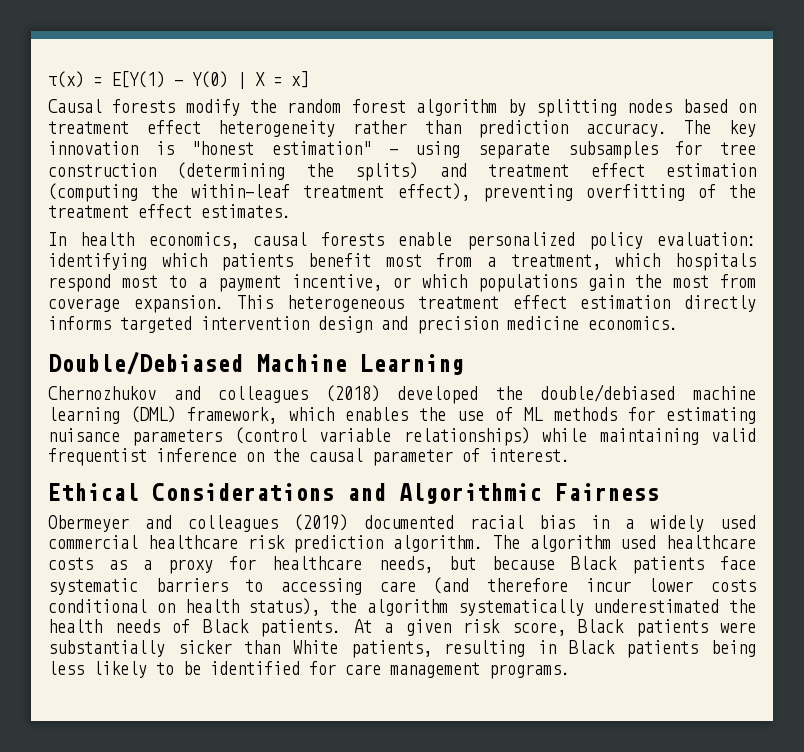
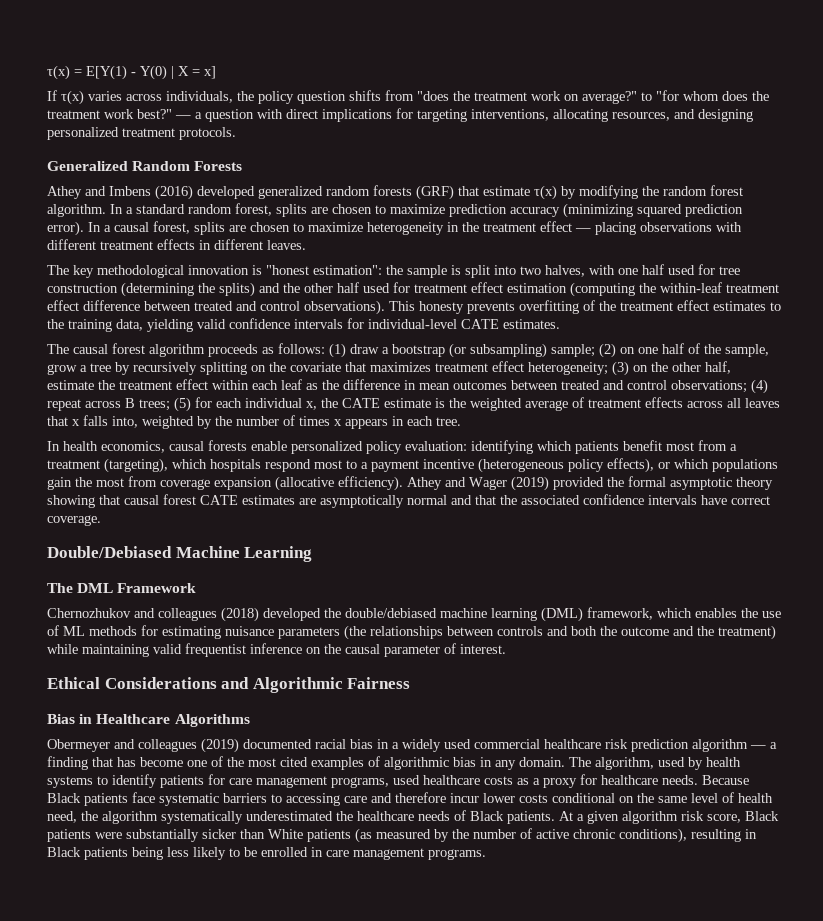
- Causal forests modify the random forest algorithm by splitting nodes based on treatment effect heterogeneity rather than prediction accuracy. The key innovation is "honest estimation" — using separate subsamples for tree construction (determining the splits) and treatment effect estimation (computing the within-leaf treatment effect), preventing overfitting of the treatment effect estimates.
+ If τ(x) varies across individuals, the policy question shifts from "does the treatment work on average?" to "for whom does the treatment work best?" — a question with direct implications for targeting interventions, allocating resources, and designing personalized treatment protocols.
+ Generalized Random Forests
+ Athey and Imbens (2016) developed generalized random forests (GRF) that estimate τ(x) by modifying the random forest algorithm. In a standard random forest, splits are chosen to maximize prediction accuracy (minimizing squared prediction error). In a causal forest, splits are chosen to maximize heterogeneity in the treatment effect — placing observations with different treatment effects in different leaves.
+ The key methodological innovation is "honest estimation": the sample is split into two halves, with one half used for tree construction (determining the splits) and the other half used for treatment effect estimation (computing the within-leaf treatment effect difference between treated and control observations). This honesty prevents overfitting of the treatment effect estimates to the training data, yielding valid confidence intervals for individual-level CATE estimates.
+ The causal forest algorithm proceeds as follows: (1) draw a bootstrap (or subsampling) sample; (2) on one half of the sample, grow a tree by recursively splitting on the covariate that maximizes treatment effect heterogeneity; (3) on the other half, estimate the treatment effect within each leaf as the difference in mean outcomes between treated and control observations; (4) repeat across B trees; (5) for each individual x, the CATE estimate is the weighted average of treatment effects across all leaves that x falls into, weighted by the number of times x appears in each tree.
- In health economics, causal forests enable personalized policy evaluation: identifying which patients benefit most from a treatment, which hospitals respond most to a payment incentive, or which populations gain the most from coverage expansion. This heterogeneous treatment effect estimation directly informs targeted intervention design and precision medicine economics.
+ In health economics, causal forests enable personalized policy evaluation: identifying which patients benefit most from a treatment (targeting), which hospitals respond most to a payment incentive (heterogeneous policy effects), or which populations gain the most from coverage expansion (allocative efficiency). Athey and Wager (2019) provided the formal asymptotic theory showing that causal forest CATE estimates are asymptotically normal and that the associated confidence intervals have correct coverage.
+ The DML Framework
- Chernozhukov and colleagues (2018) developed the double/debiased machine learning (DML) framework, which enables the use of ML methods for estimating nuisance parameters (control variable relationships) while maintaining valid frequentist inference on the causal parameter of interest.
+ Chernozhukov and colleagues (2018) developed the double/debiased machine learning (DML) framework, which enables the use of ML methods for estimating nuisance parameters (the relationships between controls and both the outcome and the treatment) while maintaining valid frequentist inference on the causal parameter of interest.
+ Bias in Healthcare Algorithms
- Obermeyer and colleagues (2019) documented racial bias in a widely used commercial healthcare risk prediction algorithm. The algorithm used healthcare costs as a proxy for healthcare needs, but because Black patients face systematic barriers to accessing care (and therefore incur lower costs conditional on health status), the algorithm systematically underestimated the health needs of Black patients.
+ Obermeyer and colleagues (2019) documented racial bias in a widely used commercial healthcare risk prediction algorithm — a finding that has become one of the most cited examples of algorithmic bias in any domain. The algorithm, used by health systems to identify patients for care management programs, used healthcare costs as a proxy for healthcare needs. Because Black patients face systematic barriers to accessing care and therefore incur lower costs conditional on the same level of health need, the algorithm systematically underestimated the healthcare needs of Black patients.
- At a given risk score, Black patients were substantially sicker than White patients, resulting in Black patients being less likely to be identified for care management programs.
+ At a given algorithm risk score, Black patients were substantially sicker than White patients (as measured by the number of active chronic conditions), resulting in Black patients being less likely to be enrolled in care management programs.

